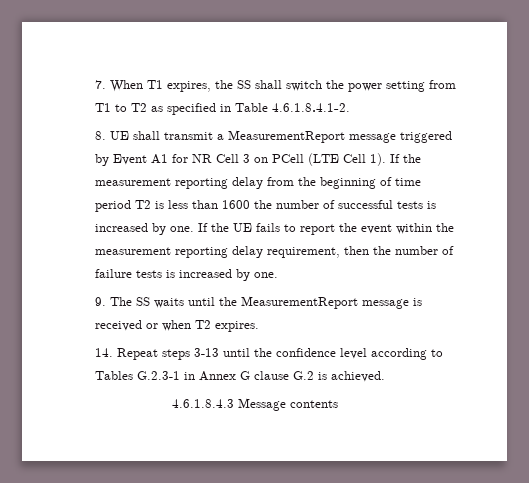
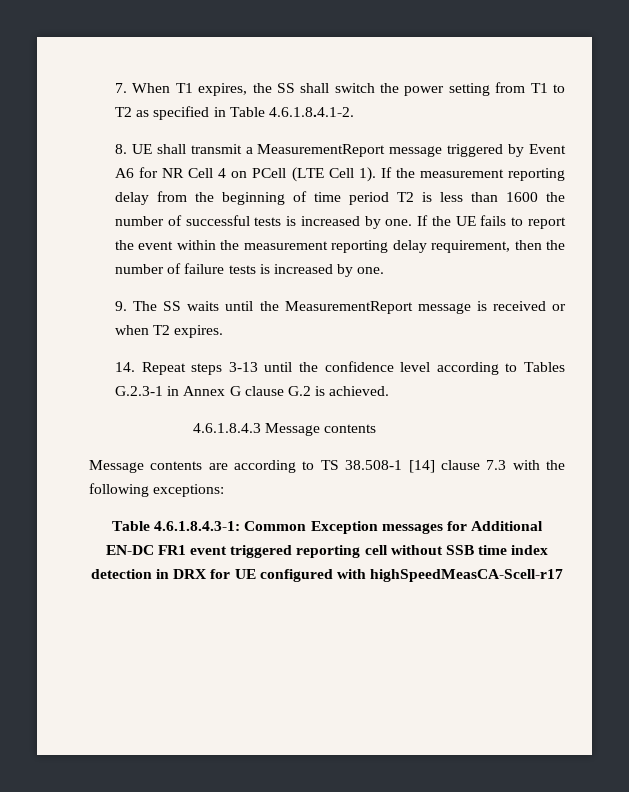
- 8. UE shall transmit a MeasurementReport message triggered by Event A1 for NR Cell 3 on PCell (LTE Cell 1).
+ 8. UE shall transmit a MeasurementReport message triggered by Event A6 for NR Cell 4 on PCell (LTE Cell 1).
+ Message contents are according to TS 38.508-1 [14] clause 7.3 with the following exceptions:
+ Table 4.6.1.8.4.3-1: Common Exception messages for Additional EN-DC FR1 event triggered reporting cell without SSB time index detection in DRX for UE configured with highSpeedMeasCA-Scell-r17

